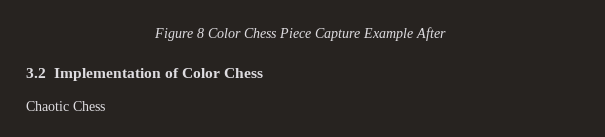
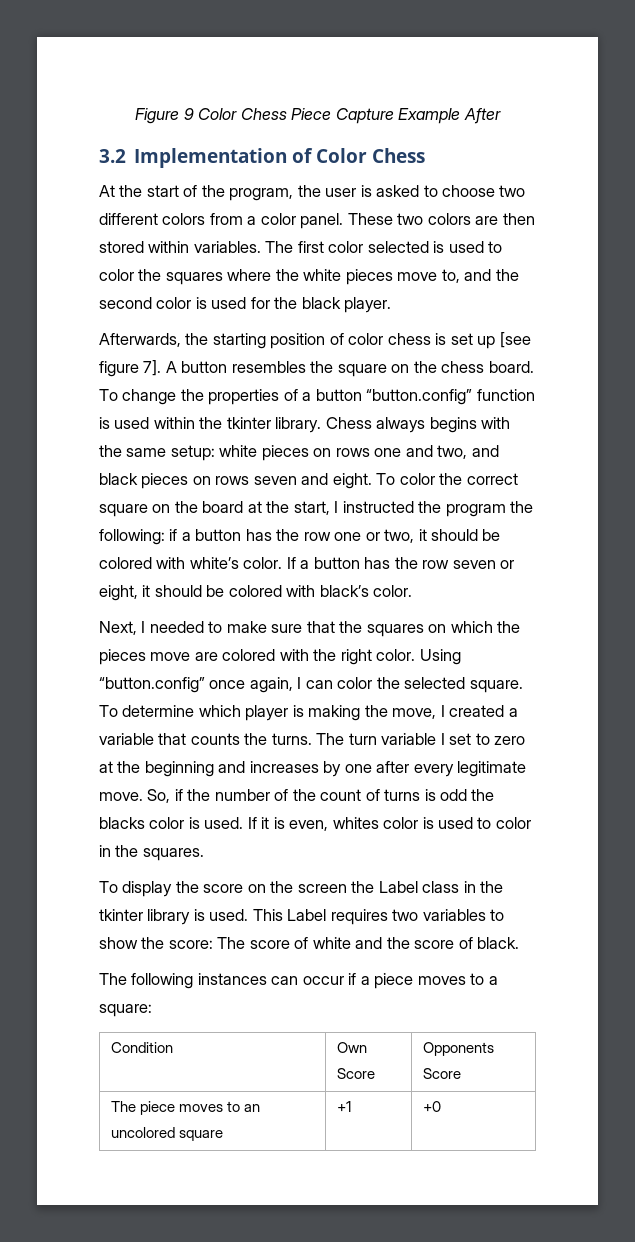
- Figure 8 Color Chess Piece Capture Example After
+ Figure 9 Color Chess Piece Capture Example After
- Chaotic Chess
+ At the start of the program, the user is asked to choose two different colors from a color panel. These two colors are then stored within variables. The first color selected is used to color the squares where the white pieces move to, and the second color is used for the black player.
+ Afterwards, the starting position of color chess is set up [see figure 7]. A button resembles the square on the chess board. To change the properties of a button “button.config” function is used within the tkinter library. Chess always begins with the same setup: white pieces on rows one and two, and black pieces on rows seven and eight. To color the correct square on the board at the start, I instructed the program the following: if a button has the row one or two, it should be colored with white’s color. If a button has the row seven or eight, it should be colored with black’s color.
+ Next, I needed to make sure that the squares on which the pieces move are colored with the right color. Using “button.config” once again, I can color the selected square. To determine which player is making the move, I created a variable that counts the turns. The turn variable I set to zero at the beginning and increases by one after every legitimate move. So, if the number of the count of turns is odd the blacks color is used. If it is even, whites color is used to color in the squares.
+ To display the score on the screen the Label class in the tkinter library is used. This Label requires two variables to show the score: The score of white and the score of black.
+ The following instances can occur if a piece moves to a square:
+ Condition | Own Score | Opponents Score
+ The piece moves to an uncolored square | +1 | +0

